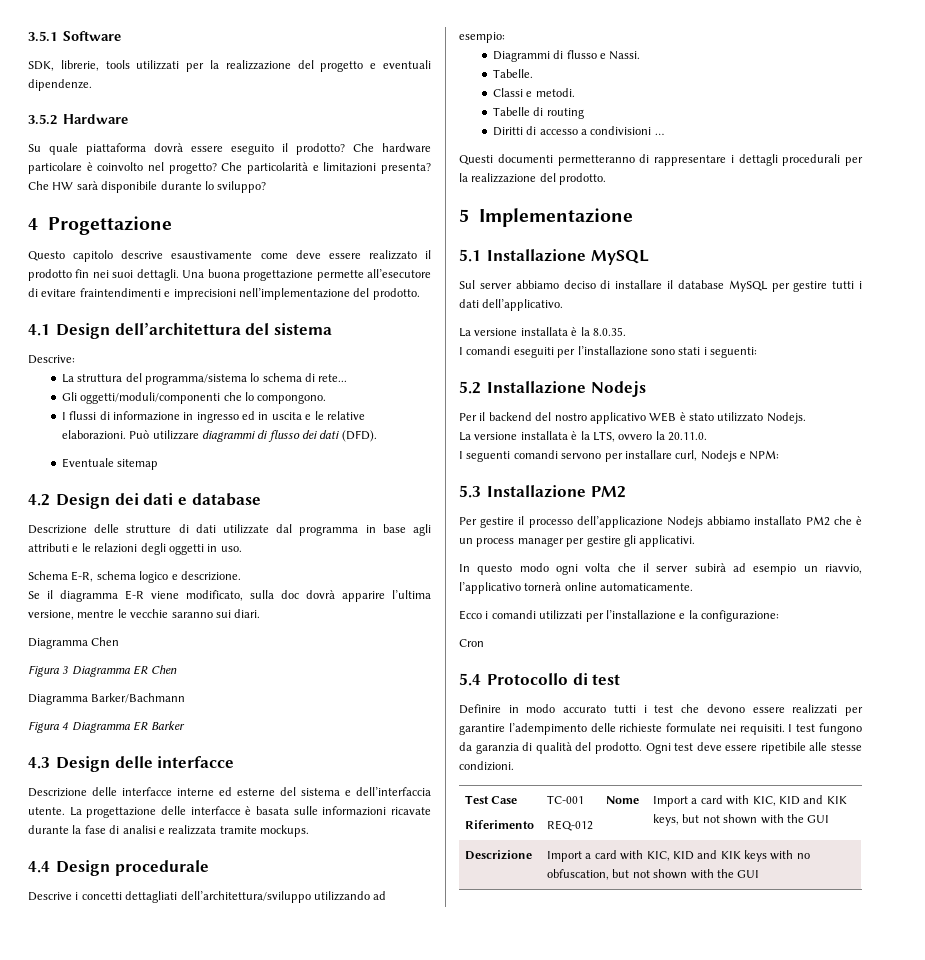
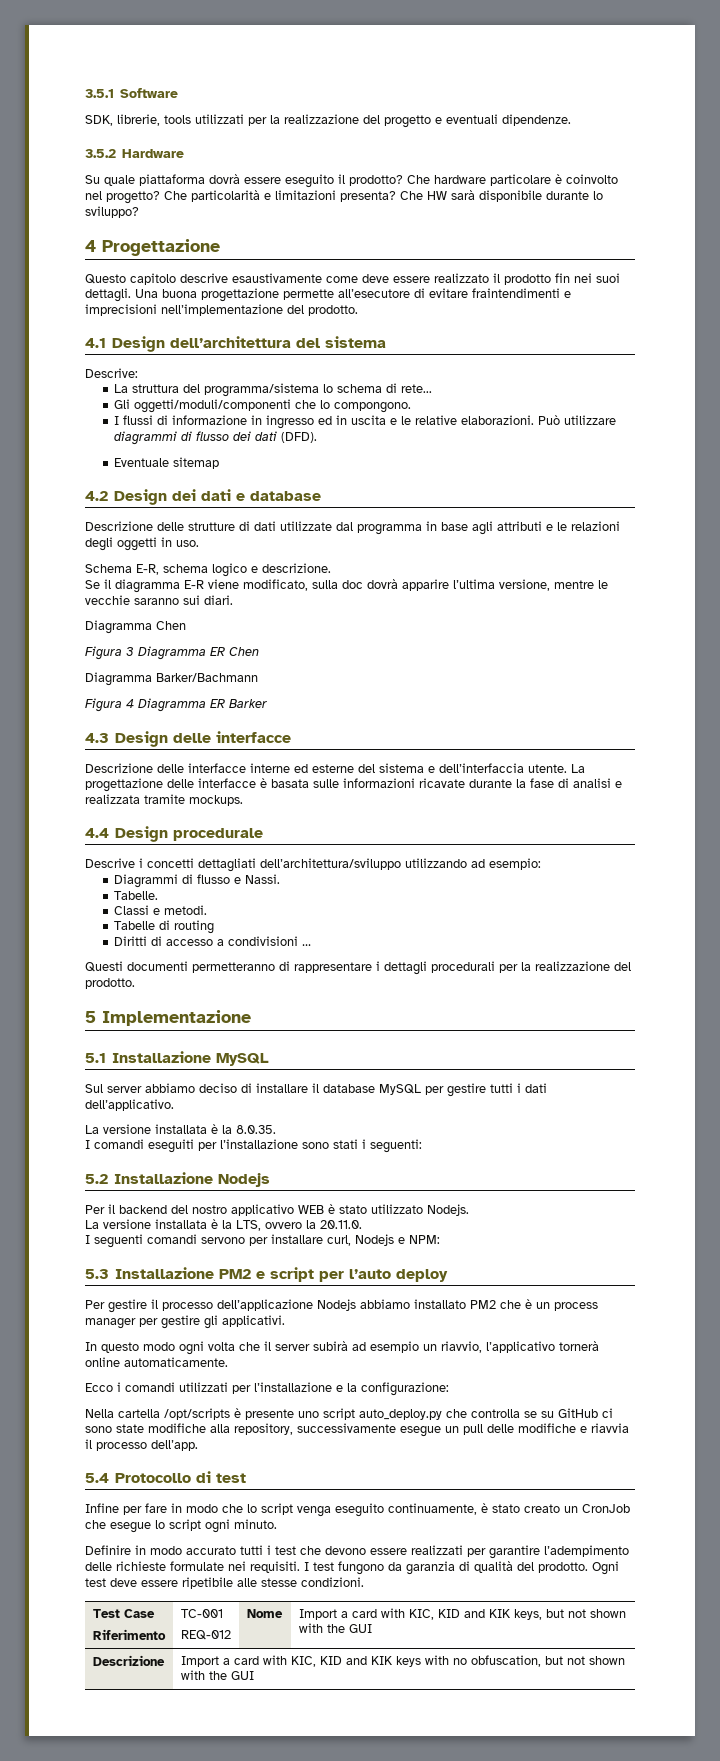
- 5.3 Installazione PM2
+ 5.3 Installazione PM2 e script per l’auto deploy
- Cron
+ Nella cartella /opt/scripts è presente uno script auto_deploy.py che controlla se su GitHub ci sono state modifiche alla repository, successivamente esegue un pull delle modifiche e riavvia il processo dell’app.
  5.4 Protocollo di test
+ Infine per fare in modo che lo script venga eseguito continuamente, è stato creato un CronJob che esegue lo script ogni minuto.

